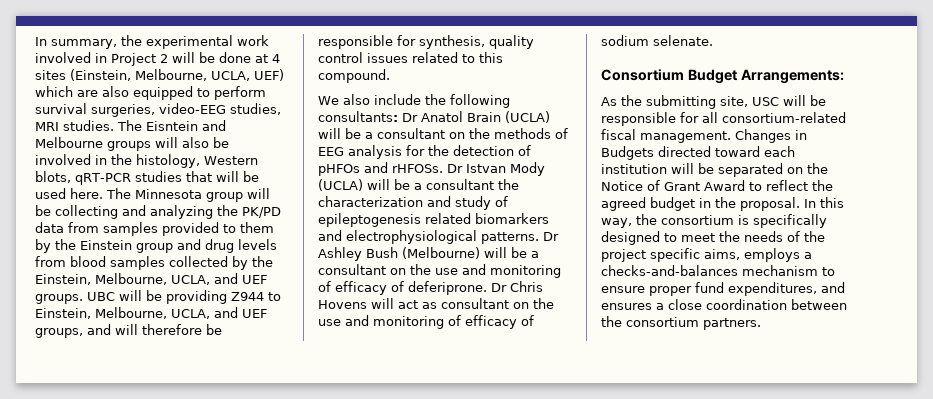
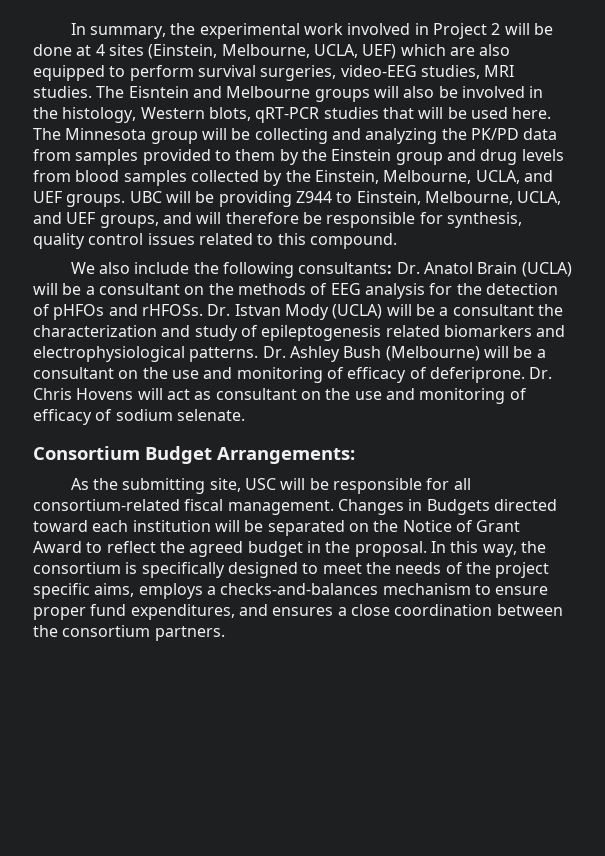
- We also include the following consultants: Dr Anatol Brain (UCLA) will be a consultant on the methods of EEG analysis for the detection of pHFOs and rHFOSs.
+ We also include the following consultants: Dr. Anatol Brain (UCLA) will be a consultant on the methods of EEG analysis for the detection of pHFOs and rHFOSs.
- Dr Istvan Mody (UCLA) will be a consultant the characterization and study of epileptogenesis related biomarkers and electrophysiological patterns.
+ Dr. Istvan Mody (UCLA) will be a consultant the characterization and study of epileptogenesis related biomarkers and electrophysiological patterns.
- Dr Ashley Bush (Melbourne) will be a consultant on the use and monitoring of efficacy of deferiprone.
+ Dr. Ashley Bush (Melbourne) will be a consultant on the use and monitoring of efficacy of deferiprone.
- Dr Chris Hovens will act as consultant on the use and monitoring of efficacy of sodium selenate.
+ Dr. Chris Hovens will act as consultant on the use and monitoring of efficacy of sodium selenate.

